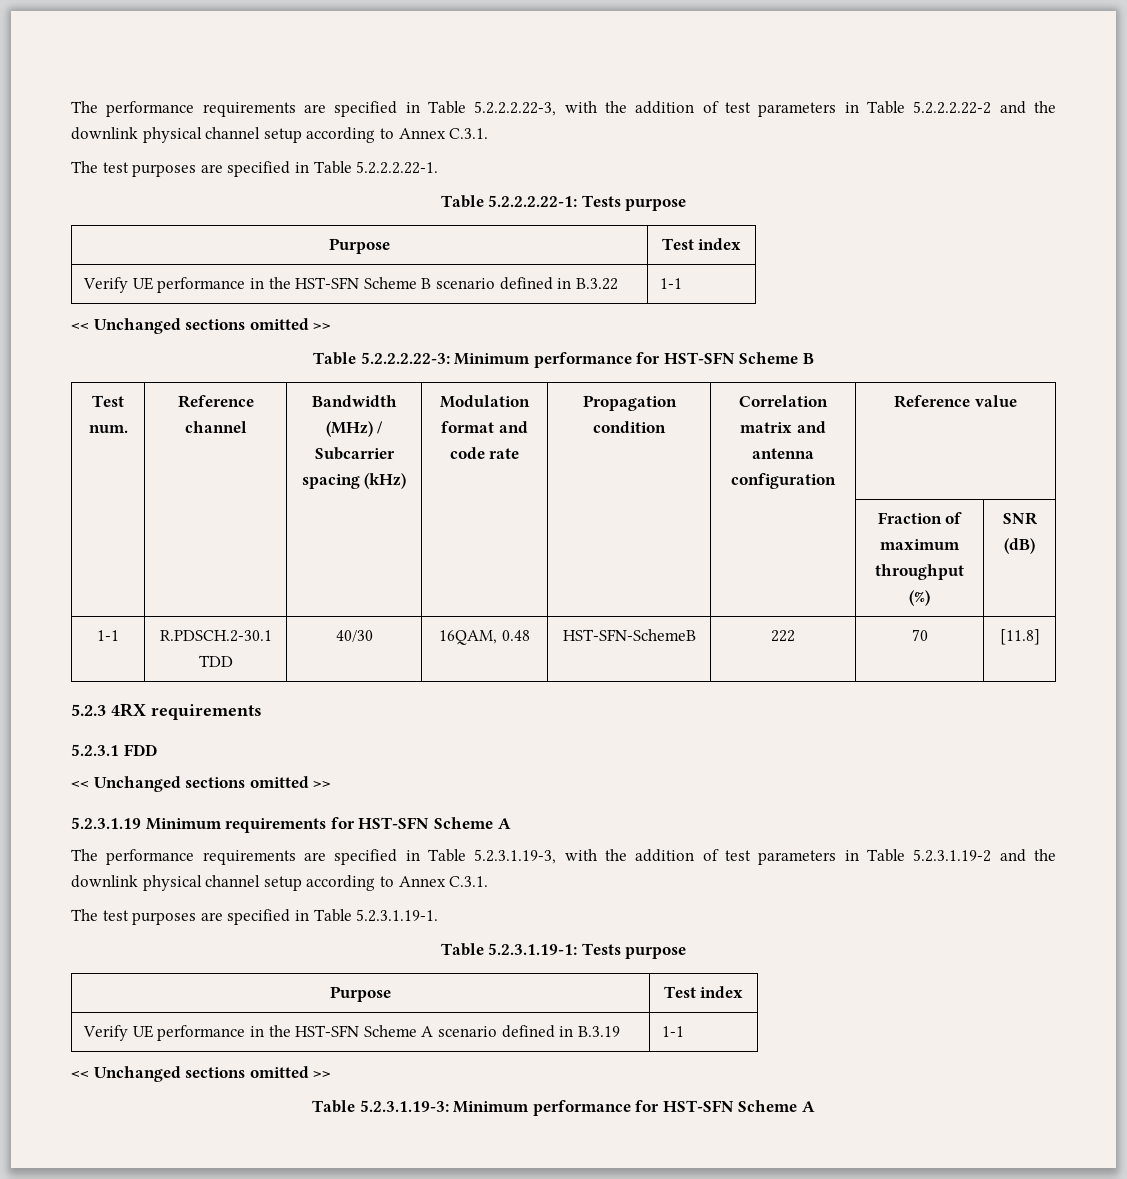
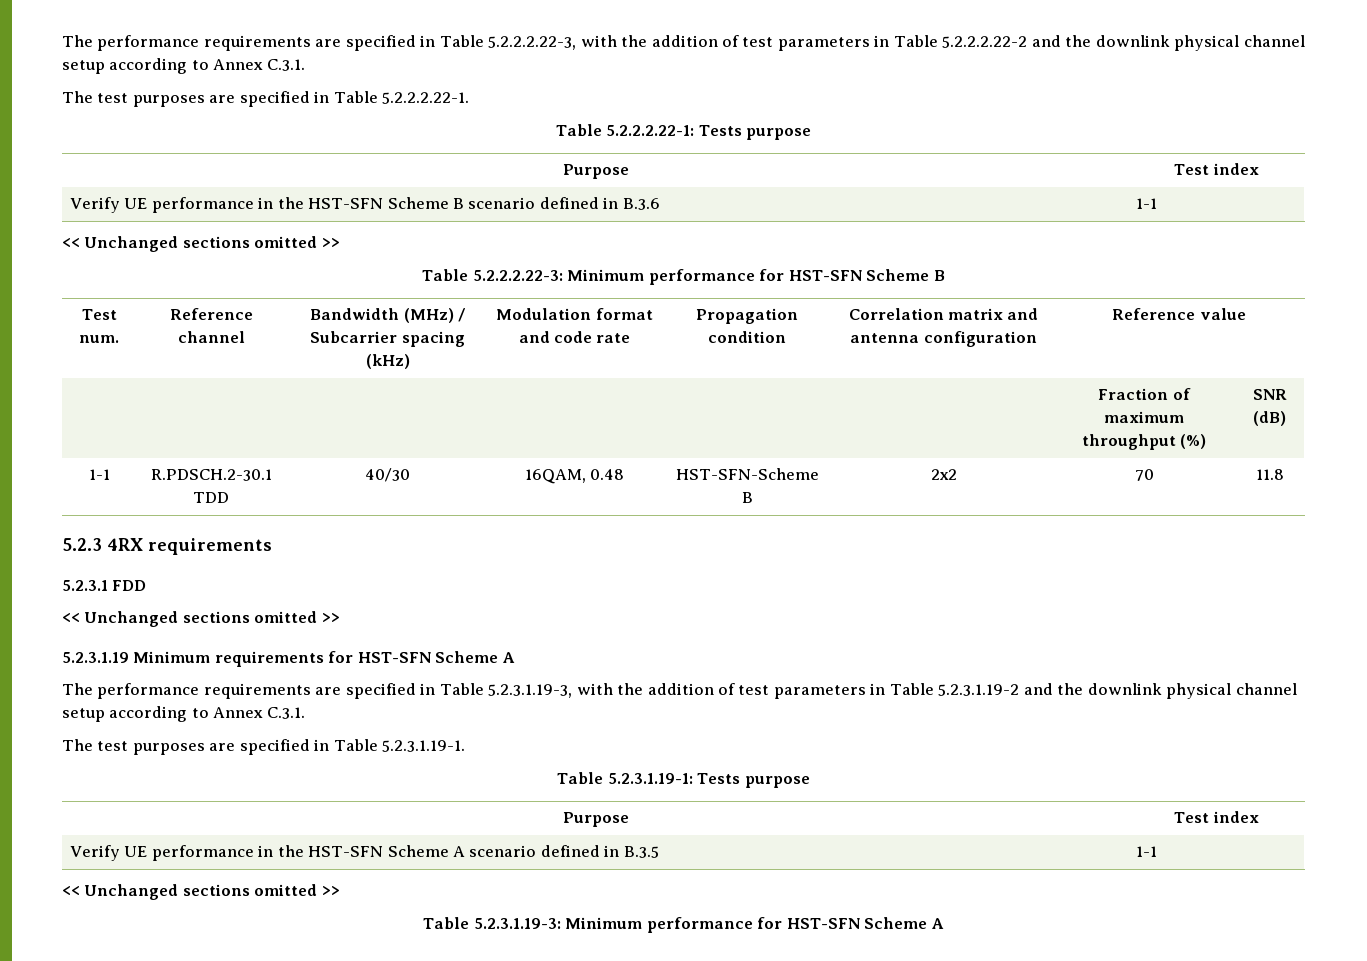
- Verify UE performance in the HST-SFN Scheme B scenario defined in B.3.22 | 1-1
+ Verify UE performance in the HST-SFN Scheme B scenario defined in B.3.6 | 1-1
- 1-1 | R.PDSCH.2-30.1 TDD | 40/30 | 16QAM, 0.48 | HST-SFN-SchemeB | 222 | 70 | [11.8]
+ 1-1 | R.PDSCH.2-30.1 TDD | 40/30 | 16QAM, 0.48 | HST-SFN-Scheme B | 2x2 | 70 | 11.8
- Verify UE performance in the HST-SFN Scheme A scenario defined in B.3.19 | 1-1
+ Verify UE performance in the HST-SFN Scheme A scenario defined in B.3.5 | 1-1

